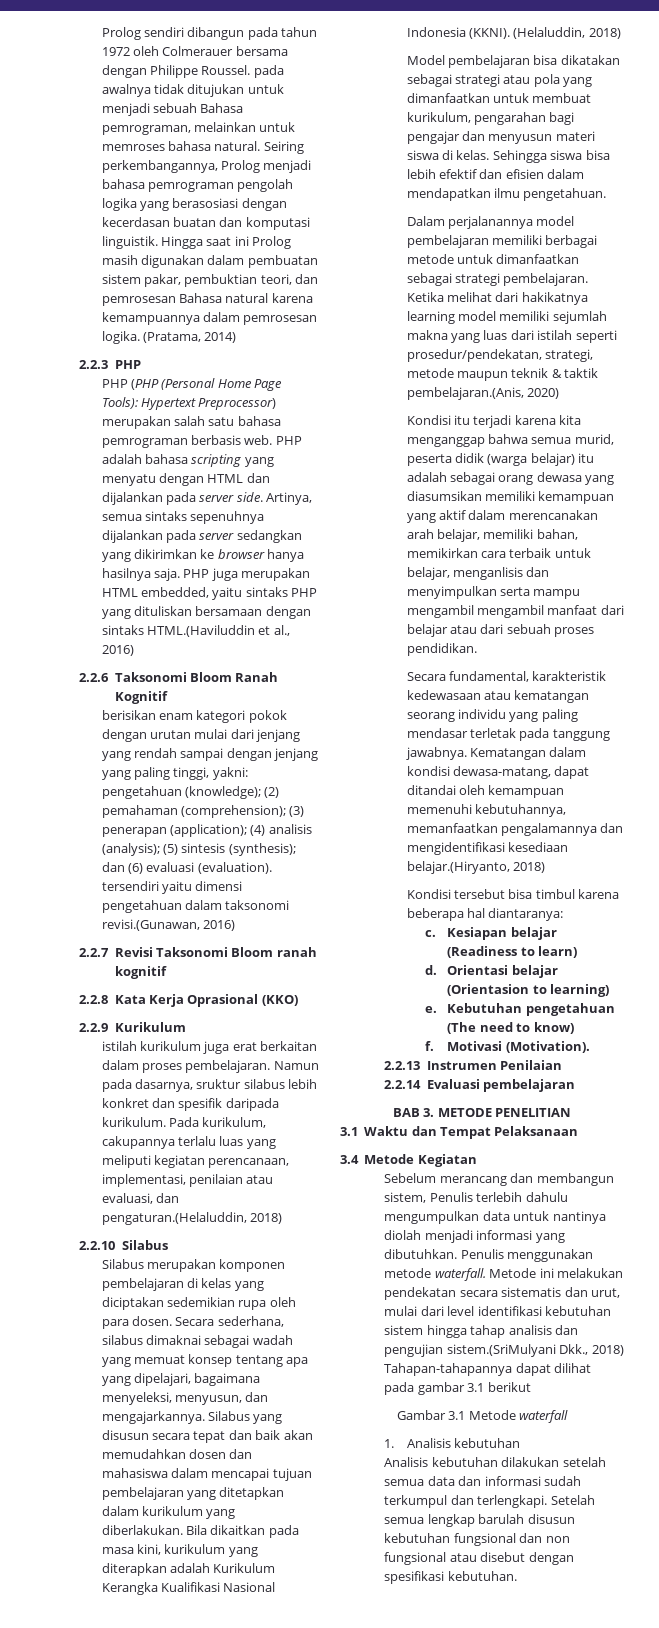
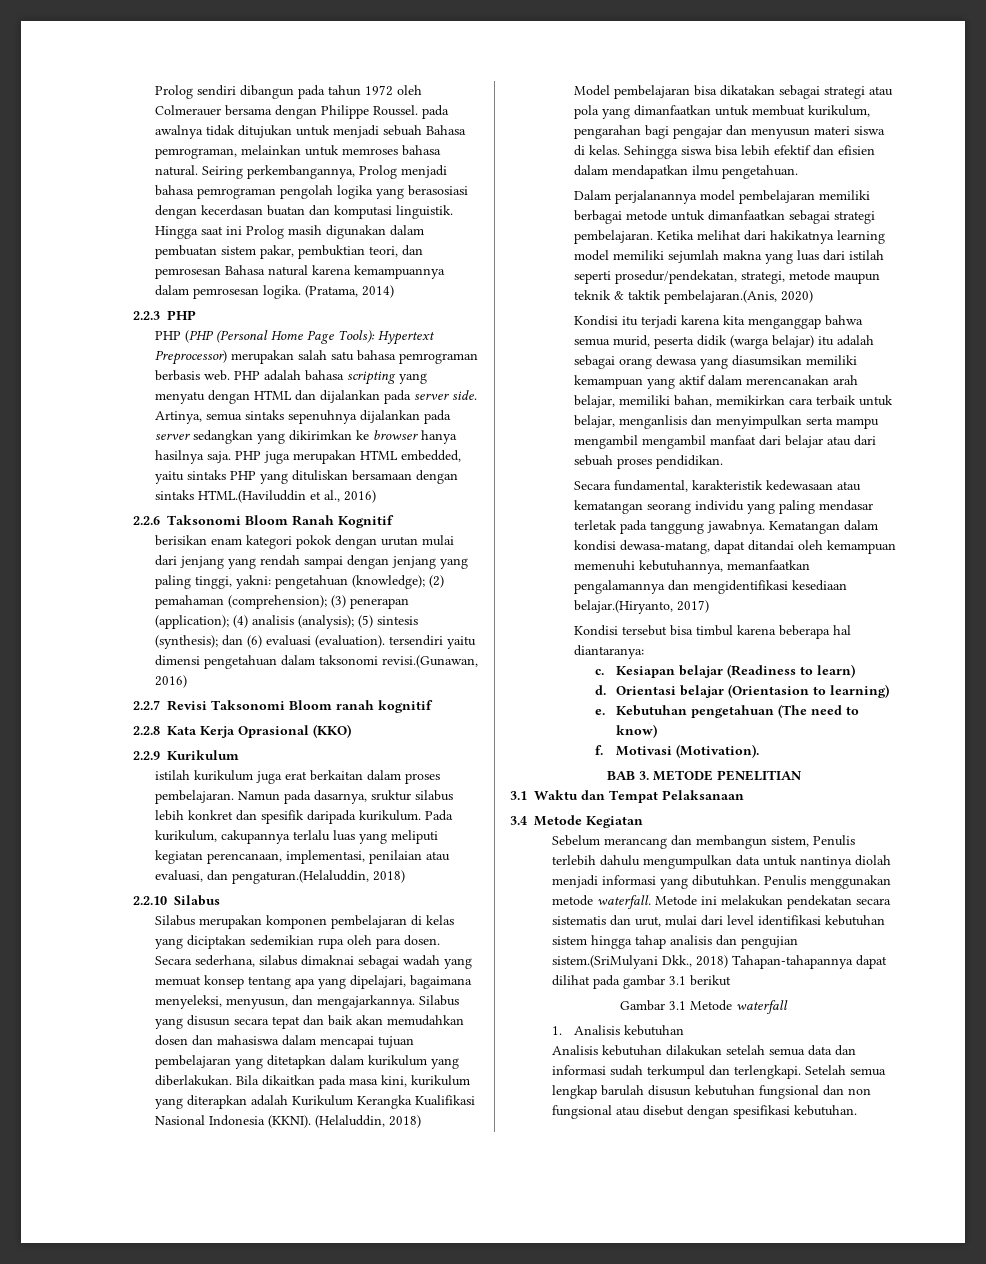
- Kematangan dalam kondisi dewasa-matang, dapat ditandai oleh kemampuan memenuhi kebutuhannya, memanfaatkan pengalamannya dan mengidentifikasi kesediaan belajar.(Hiryanto, 2018)
+ Kematangan dalam kondisi dewasa-matang, dapat ditandai oleh kemampuan memenuhi kebutuhannya, memanfaatkan pengalamannya dan mengidentifikasi kesediaan belajar.(Hiryanto, 2017)
- 2.2.13 Instrumen Penilaian
- 2.2.14 Evaluasi pembelajaran

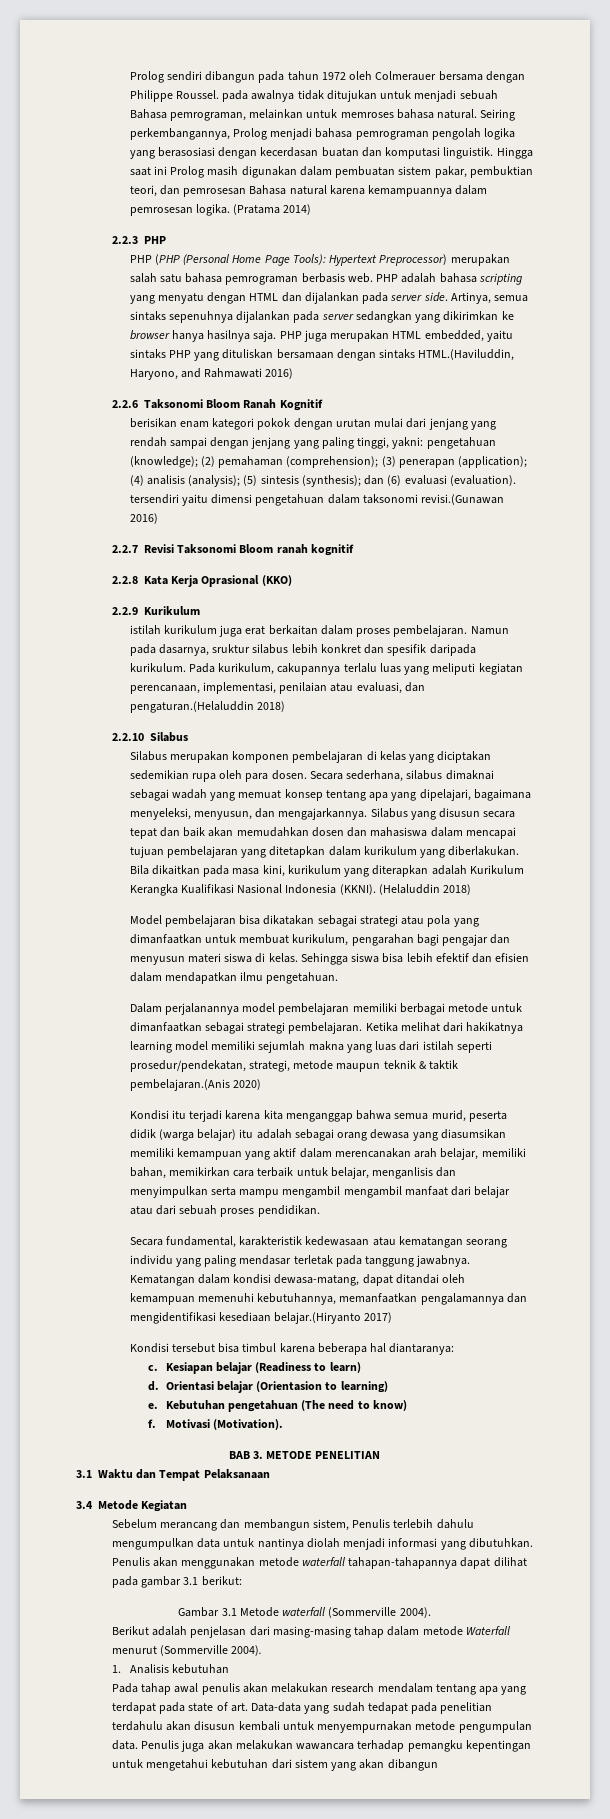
- (Pratama, 2014)
+ (Pratama 2014)
- PHP juga merupakan HTML embedded, yaitu sintaks PHP yang dituliskan bersamaan dengan sintaks HTML.(Haviluddin et al., 2016)
+ PHP juga merupakan HTML embedded, yaitu sintaks PHP yang dituliskan bersamaan dengan sintaks HTML.(Haviluddin, Haryono, and Rahmawati 2016)
- berisikan enam kategori pokok dengan urutan mulai dari jenjang yang rendah sampai dengan jenjang yang paling tinggi, yakni: pengetahuan (knowledge); (2) pemahaman (comprehension); (3) penerapan (application); (4) analisis (analysis); (5) sintesis (synthesis); dan (6) evaluasi (evaluation). tersendiri yaitu dimensi pengetahuan dalam taksonomi revisi.(Gunawan, 2016)
+ berisikan enam kategori pokok dengan urutan mulai dari jenjang yang rendah sampai dengan jenjang yang paling tinggi, yakni: pengetahuan (knowledge); (2) pemahaman (comprehension); (3) penerapan (application); (4) analisis (analysis); (5) sintesis (synthesis); dan (6) evaluasi (evaluation). tersendiri yaitu dimensi pengetahuan dalam taksonomi revisi.(Gunawan 2016)
- Pada kurikulum, cakupannya terlalu luas yang meliputi kegiatan perencanaan, implementasi, penilaian atau evaluasi, dan pengaturan.(Helaluddin, 2018)
+ Pada kurikulum, cakupannya terlalu luas yang meliputi kegiatan perencanaan, implementasi, penilaian atau evaluasi, dan pengaturan.(Helaluddin 2018)
- (Helaluddin, 2018)
+ (Helaluddin 2018)
- Ketika melihat dari hakikatnya learning model memiliki sejumlah makna yang luas dari istilah seperti prosedur/pendekatan, strategi, metode maupun teknik & taktik pembelajaran.(Anis, 2020)
+ Ketika melihat dari hakikatnya learning model memiliki sejumlah makna yang luas dari istilah seperti prosedur/pendekatan, strategi, metode maupun teknik & taktik pembelajaran.(Anis 2020)
- Kematangan dalam kondisi dewasa-matang, dapat ditandai oleh kemampuan memenuhi kebutuhannya, memanfaatkan pengalamannya dan mengidentifikasi kesediaan belajar.(Hiryanto, 2017)
+ Kematangan dalam kondisi dewasa-matang, dapat ditandai oleh kemampuan memenuhi kebutuhannya, memanfaatkan pengalamannya dan mengidentifikasi kesediaan belajar.(Hiryanto 2017)
- Penulis menggunakan metode waterfall. Metode ini melakukan pendekatan secara sistematis dan urut, mulai dari level identifikasi kebutuhan sistem hingga tahap analisis dan pengujian sistem.(SriMulyani Dkk., 2018) Tahapan-tahapannya dapat dilihat pada gambar 3.1 berikut
+ Penulis akan menggunakan metode waterfall tahapan-tahapannya dapat dilihat pada gambar 3.1 berikut:
- Gambar 3.1 Metode waterfall
+ Gambar 3.1 Metode waterfall (Sommerville 2004).
+ Berikut adalah penjelasan dari masing-masing tahap dalam metode Waterfall menurut (Sommerville 2004).
  1. Analisis kebutuhan
- Analisis kebutuhan dilakukan setelah semua data dan informasi sudah terkumpul dan terlengkapi. Setelah semua lengkap barulah disusun kebutuhan fungsional dan non fungsional atau disebut dengan spesifikasi kebutuhan.
+ Pada tahap awal penulis akan melakukan research mendalam tentang apa yang terdapat pada state of art. Data-data yang sudah tedapat pada penelitian terdahulu akan disusun kembali untuk menyempurnakan metode pengumpulan data. Penulis juga akan melakukan wawancara terhadap pemangku kepentingan untuk mengetahui kebutuhan dari sistem yang akan dibangun

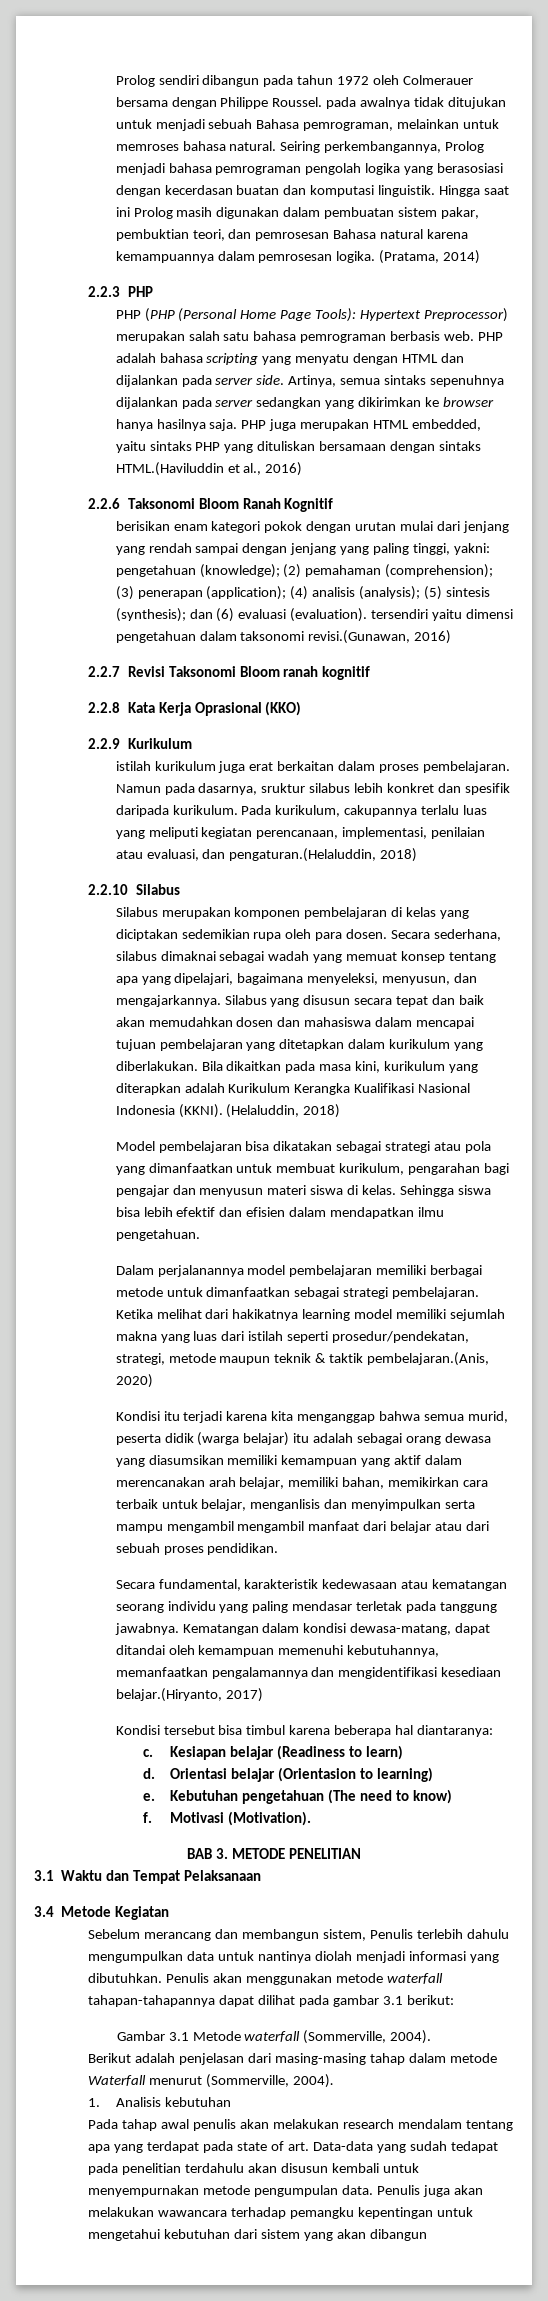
- (Pratama 2014)
+ (Pratama, 2014)
- PHP juga merupakan HTML embedded, yaitu sintaks PHP yang dituliskan bersamaan dengan sintaks HTML.(Haviluddin, Haryono, and Rahmawati 2016)
+ PHP juga merupakan HTML embedded, yaitu sintaks PHP yang dituliskan bersamaan dengan sintaks HTML.(Haviluddin et al., 2016)
- berisikan enam kategori pokok dengan urutan mulai dari jenjang yang rendah sampai dengan jenjang yang paling tinggi, yakni: pengetahuan (knowledge); (2) pemahaman (comprehension); (3) penerapan (application); (4) analisis (analysis); (5) sintesis (synthesis); dan (6) evaluasi (evaluation). tersendiri yaitu dimensi pengetahuan dalam taksonomi revisi.(Gunawan 2016)
+ berisikan enam kategori pokok dengan urutan mulai dari jenjang yang rendah sampai dengan jenjang yang paling tinggi, yakni: pengetahuan (knowledge); (2) pemahaman (comprehension); (3) penerapan (application); (4) analisis (analysis); (5) sintesis (synthesis); dan (6) evaluasi (evaluation). tersendiri yaitu dimensi pengetahuan dalam taksonomi revisi.(Gunawan, 2016)
- Pada kurikulum, cakupannya terlalu luas yang meliputi kegiatan perencanaan, implementasi, penilaian atau evaluasi, dan pengaturan.(Helaluddin 2018)
+ Pada kurikulum, cakupannya terlalu luas yang meliputi kegiatan perencanaan, implementasi, penilaian atau evaluasi, dan pengaturan.(Helaluddin, 2018)
- (Helaluddin 2018)
+ (Helaluddin, 2018)
- Ketika melihat dari hakikatnya learning model memiliki sejumlah makna yang luas dari istilah seperti prosedur/pendekatan, strategi, metode maupun teknik & taktik pembelajaran.(Anis 2020)
+ Ketika melihat dari hakikatnya learning model memiliki sejumlah makna yang luas dari istilah seperti prosedur/pendekatan, strategi, metode maupun teknik & taktik pembelajaran.(Anis, 2020)
- Kematangan dalam kondisi dewasa-matang, dapat ditandai oleh kemampuan memenuhi kebutuhannya, memanfaatkan pengalamannya dan mengidentifikasi kesediaan belajar.(Hiryanto 2017)
+ Kematangan dalam kondisi dewasa-matang, dapat ditandai oleh kemampuan memenuhi kebutuhannya, memanfaatkan pengalamannya dan mengidentifikasi kesediaan belajar.(Hiryanto, 2017)
- Gambar 3.1 Metode waterfall (Sommerville 2004).
+ Gambar 3.1 Metode waterfall (Sommerville, 2004).
- Berikut adalah penjelasan dari masing-masing tahap dalam metode Waterfall menurut (Sommerville 2004).
+ Berikut adalah penjelasan dari masing-masing tahap dalam metode Waterfall menurut (Sommerville, 2004).

